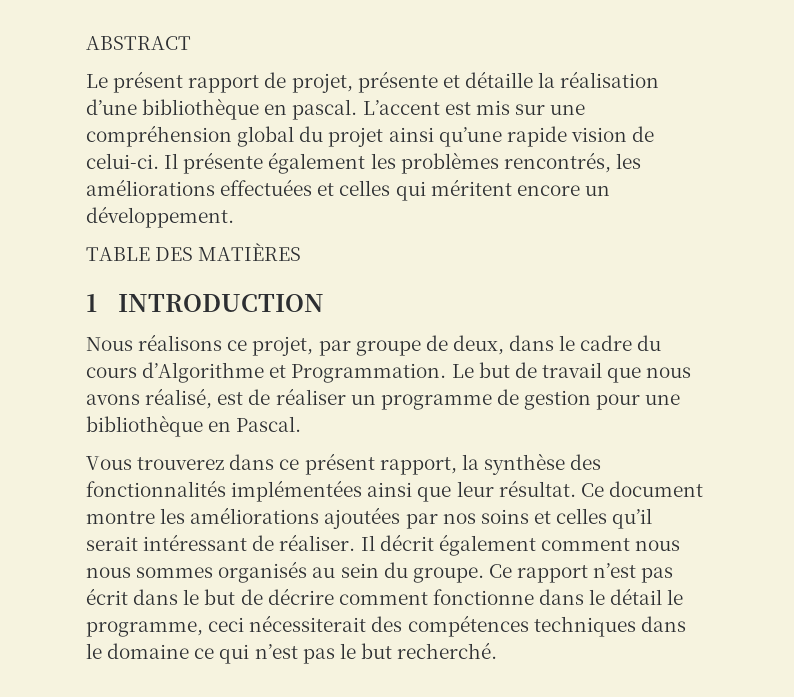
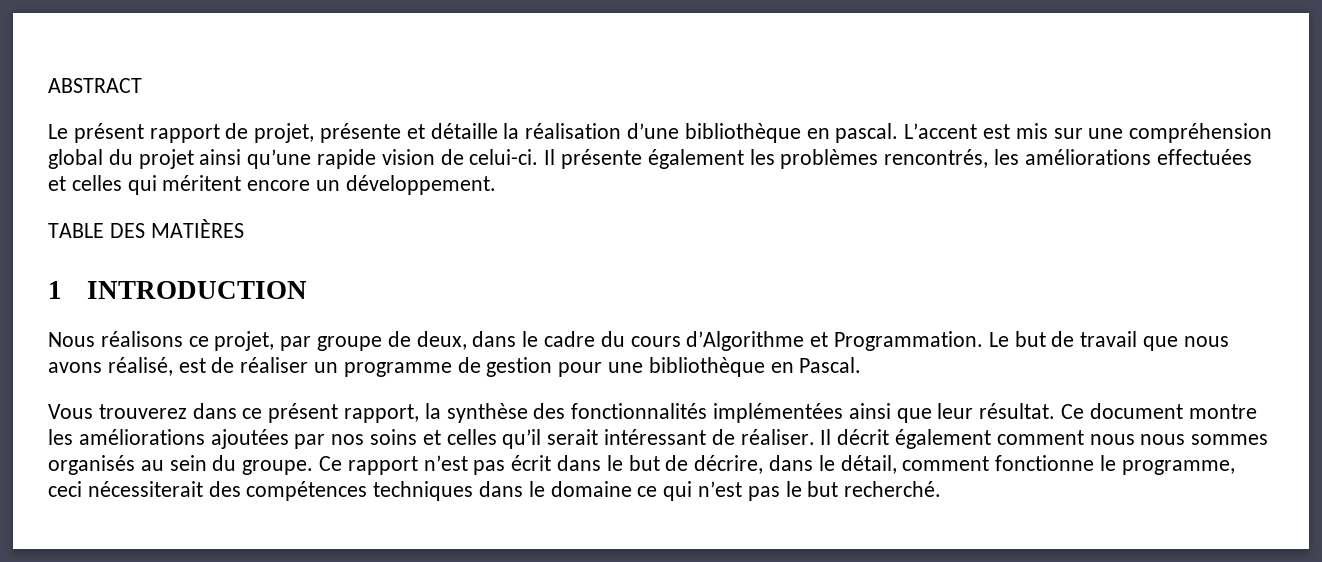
- Ce rapport n’est pas écrit dans le but de décrire comment fonctionne dans le détail le programme, ceci nécessiterait des compétences techniques dans le domaine ce qui n’est pas le but recherché.
+ Ce rapport n’est pas écrit dans le but de décrire, dans le détail, comment fonctionne le programme, ceci nécessiterait des compétences techniques dans le domaine ce qui n’est pas le but recherché.

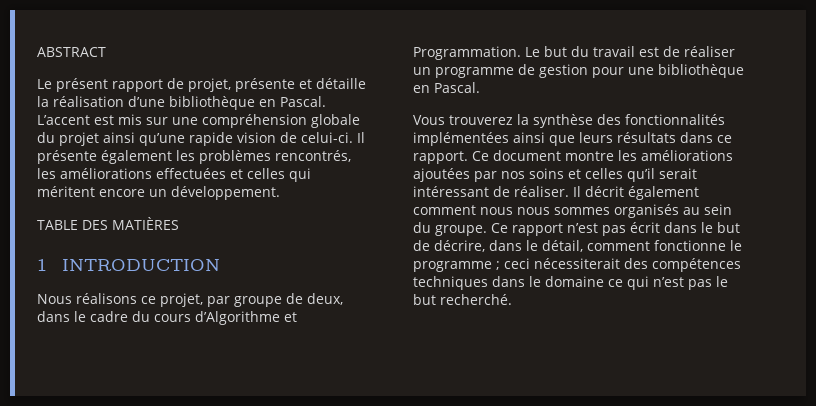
- Le présent rapport de projet, présente et détaille la réalisation d’une bibliothèque en pascal.
+ Le présent rapport de projet, présente et détaille la réalisation d’une bibliothèque en Pascal.
- L’accent est mis sur une compréhension global du projet ainsi qu’une rapide vision de celui-ci.
+ L’accent est mis sur une compréhension globale du projet ainsi qu’une rapide vision de celui-ci.
- Le but de travail que nous avons réalisé, est de réaliser un programme de gestion pour une bibliothèque en Pascal.
+ Le but du travail est de réaliser un programme de gestion pour une bibliothèque en Pascal.
- Vous trouverez dans ce présent rapport, la synthèse des fonctionnalités implémentées ainsi que leur résultat.
+ Vous trouverez la synthèse des fonctionnalités implémentées ainsi que leurs résultats dans ce rapport.
- Ce rapport n’est pas écrit dans le but de décrire, dans le détail, comment fonctionne le programme, ceci nécessiterait des compétences techniques dans le domaine ce qui n’est pas le but recherché.
+ Ce rapport n’est pas écrit dans le but de décrire, dans le détail, comment fonctionne le programme ; ceci nécessiterait des compétences techniques dans le domaine ce qui n’est pas le but recherché.

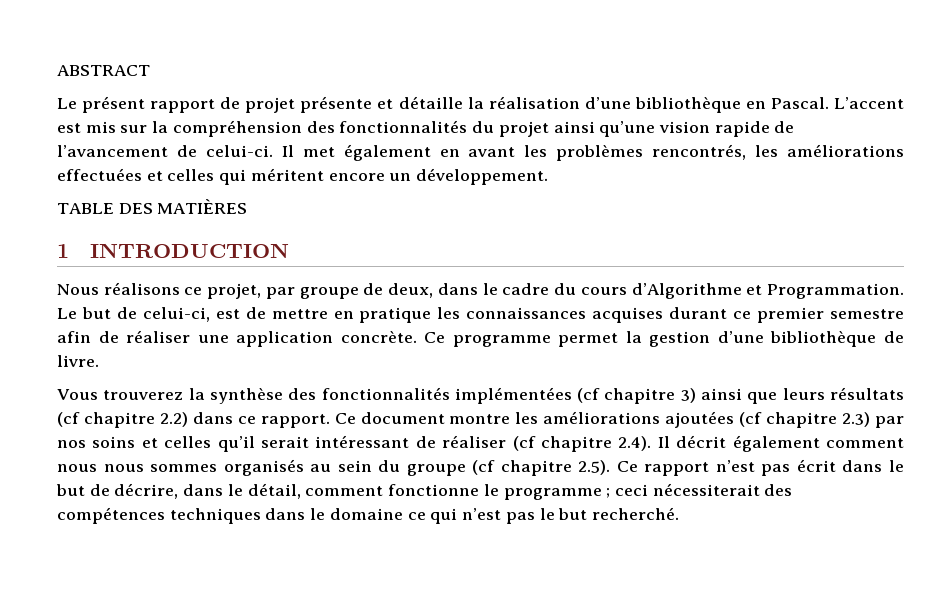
- Le présent rapport de projet, présente et détaille la réalisation d’une bibliothèque en Pascal.
+ Le présent rapport de projet présente et détaille la réalisation d’une bibliothèque en Pascal.
- L’accent est mis sur une compréhension globale du projet ainsi qu’une rapide vision de celui-ci. Il présente également les problèmes rencontrés, les améliorations effectuées et celles qui méritent encore un développement.
+ L’accent est mis sur la compréhension des fonctionnalités du projet ainsi qu’une vision rapide de l’avancement de celui-ci. Il met également en avant les problèmes rencontrés, les améliorations effectuées et celles qui méritent encore un développement.
- Le but du travail est de réaliser un programme de gestion pour une bibliothèque en Pascal.
+ Le but de celui-ci, est de mettre en pratique les connaissances acquises durant ce premier semestre afin de réaliser une application concrète. Ce programme permet la gestion d’une bibliothèque de livre.
- Vous trouverez la synthèse des fonctionnalités implémentées ainsi que leurs résultats dans ce rapport.
+ Vous trouverez la synthèse des fonctionnalités implémentées (cf chapitre 3) ainsi que leurs résultats (cf chapitre 2.2) dans ce rapport.
- Ce document montre les améliorations ajoutées par nos soins et celles qu’il serait intéressant de réaliser. Il décrit également comment nous nous sommes organisés au sein du groupe. Ce rapport n’est pas écrit dans le but de décrire, dans le détail, comment fonctionne le programme ; ceci nécessiterait des compétences techniques dans le domaine ce qui n’est pas le but recherché.
+ Ce document montre les améliorations ajoutées (cf chapitre 2.3) par nos soins et celles qu’il serait intéressant de réaliser (cf chapitre 2.4). Il décrit également comment nous nous sommes organisés au sein du groupe (cf chapitre 2.5). Ce rapport n’est pas écrit dans le but de décrire, dans le détail, comment fonctionne le programme ; ceci nécessiterait des compétences techniques dans le domaine ce qui n’est pas le but recherché.

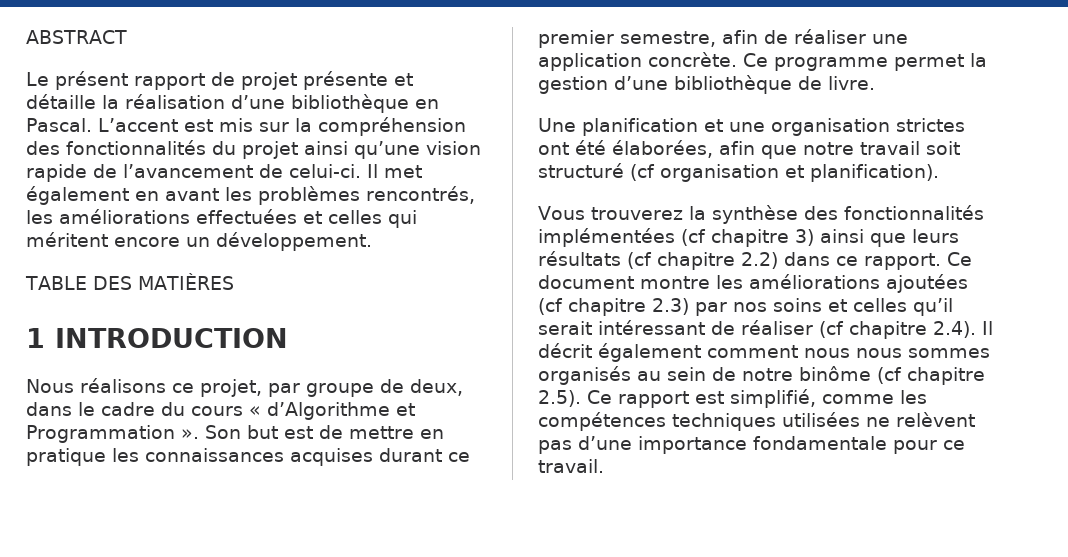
- Nous réalisons ce projet, par groupe de deux, dans le cadre du cours d’Algorithme et Programmation. Le but de celui-ci, est de mettre en pratique les connaissances acquises durant ce premier semestre afin de réaliser une application concrète.
+ Nous réalisons ce projet, par groupe de deux, dans le cadre du cours « d’Algorithme et Programmation ». Son but est de mettre en pratique les connaissances acquises durant ce premier semestre, afin de réaliser une application concrète.
+ Une planification et une organisation strictes ont été élaborées, afin que notre travail soit structuré (cf organisation et planification).
- Ce document montre les améliorations ajoutées (cf chapitre 2.3) par nos soins et celles qu’il serait intéressant de réaliser (cf chapitre 2.4). Il décrit également comment nous nous sommes organisés au sein du groupe (cf chapitre 2.5). Ce rapport n’est pas écrit dans le but de décrire, dans le détail, comment fonctionne le programme ; ceci nécessiterait des compétences techniques dans le domaine ce qui n’est pas le but recherché.
+ Ce document montre les améliorations ajoutées (cf chapitre 2.3) par nos soins et celles qu’il serait intéressant de réaliser (cf chapitre 2.4). Il décrit également comment nous nous sommes organisés au sein de notre binôme (cf chapitre 2.5). Ce rapport est simplifié, comme les compétences techniques utilisées ne relèvent pas d’une importance fondamentale pour ce travail.

